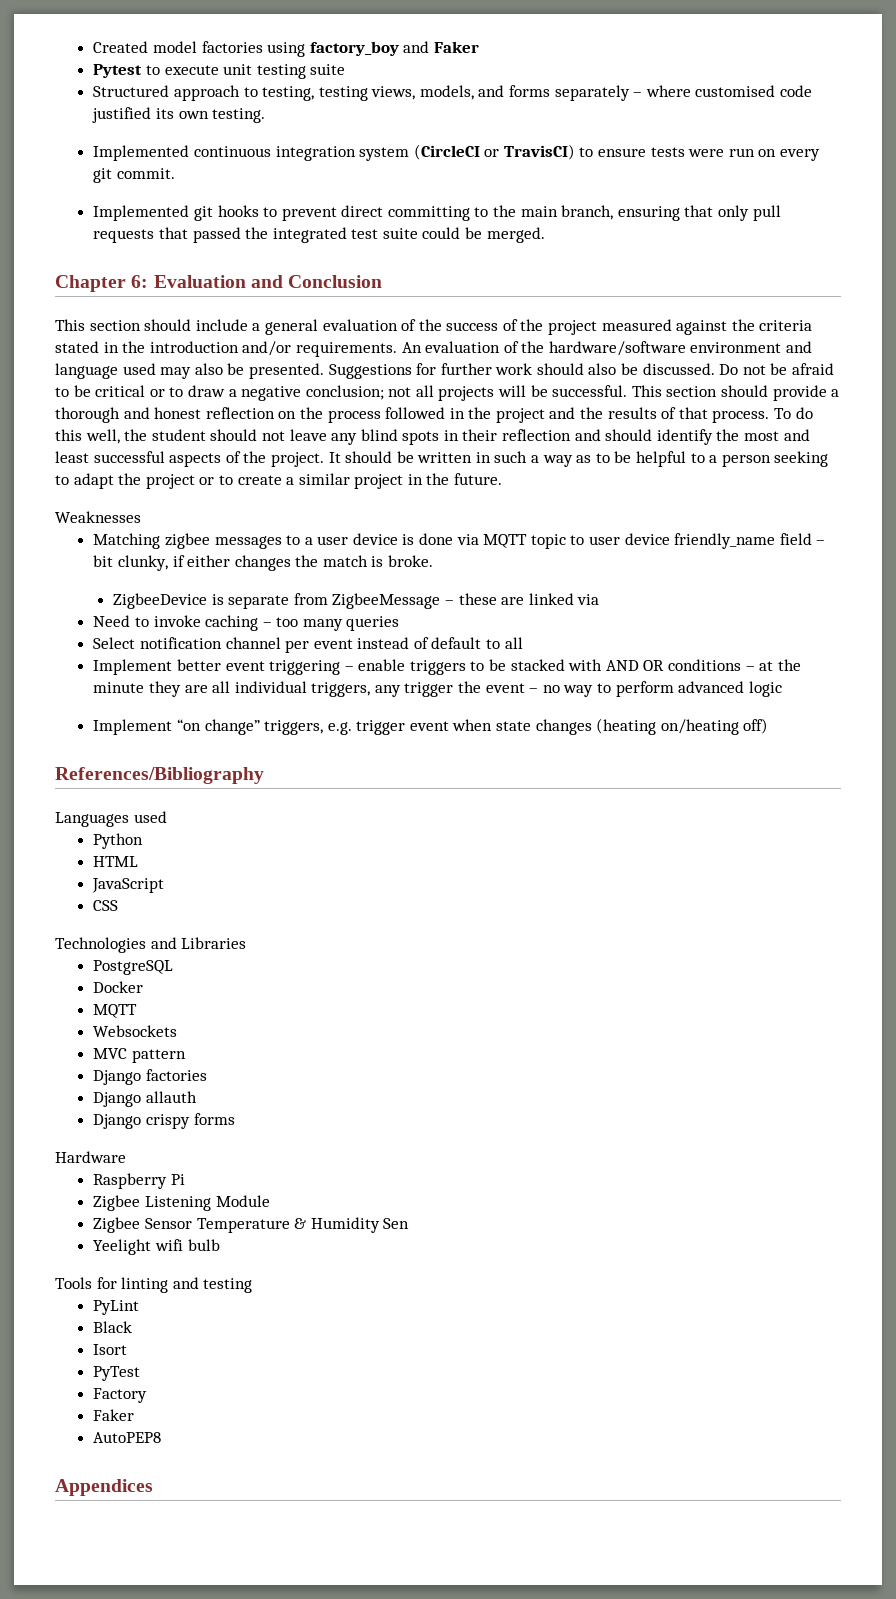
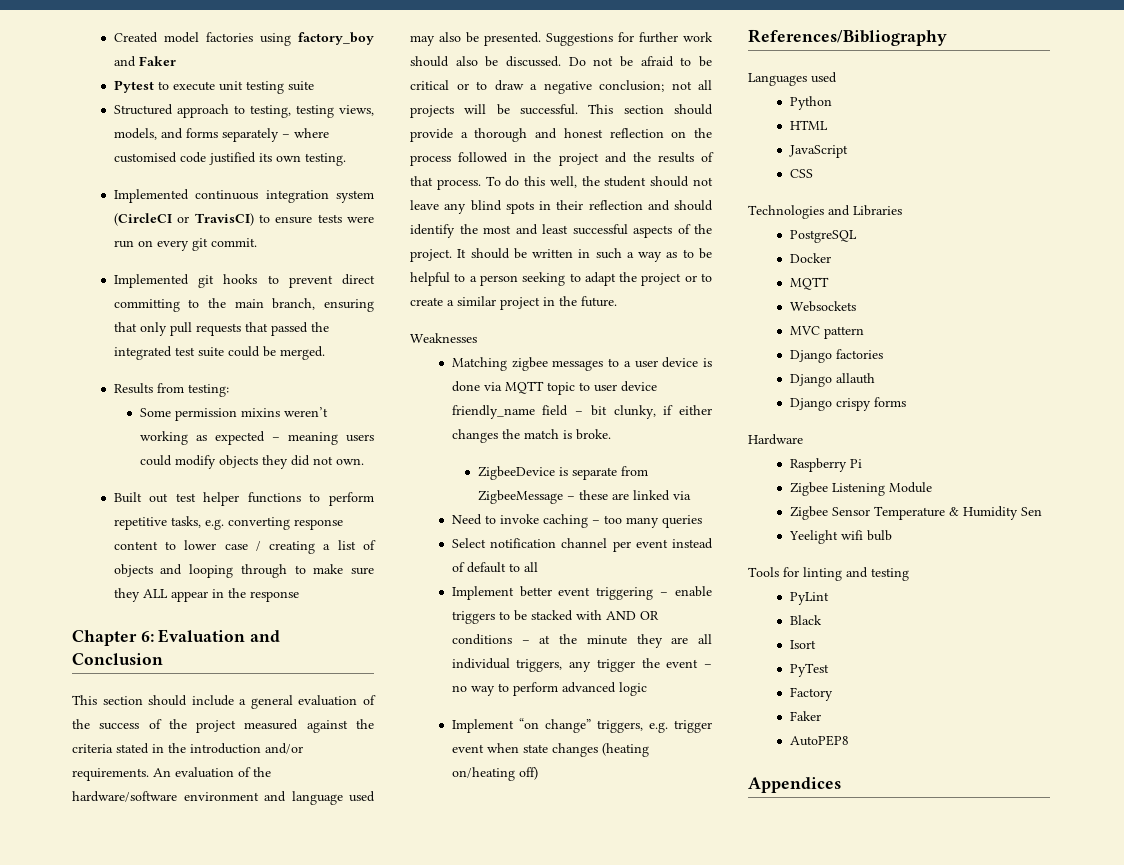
+ Results from testing:
+ Some permission mixins weren’t working as expected – meaning users could modify objects they did not own.
+ Built out test helper functions to perform repetitive tasks, e.g. converting response content to lower case / creating a list of objects and looping through to make sure they ALL appear in the response

